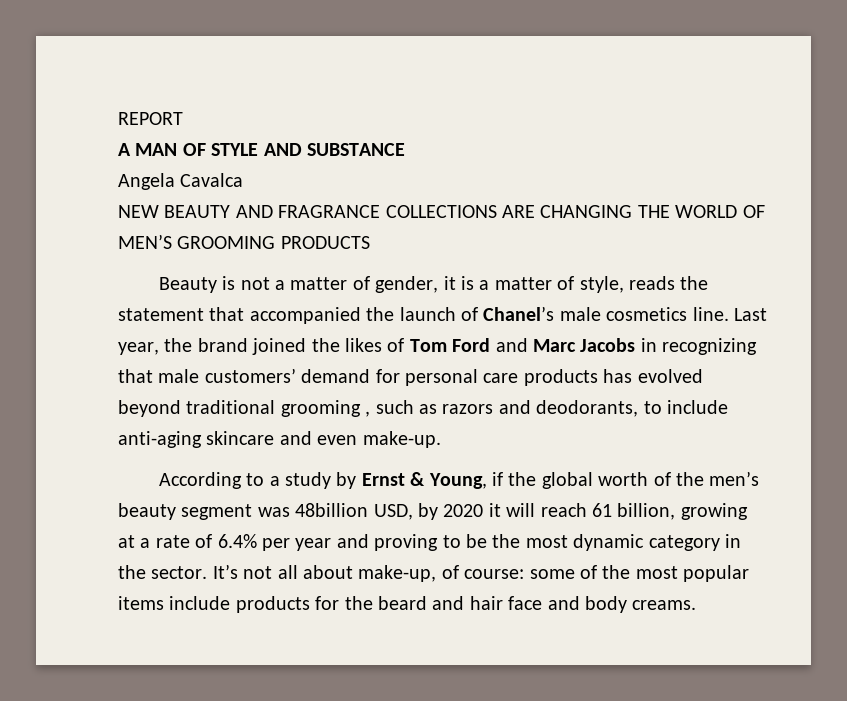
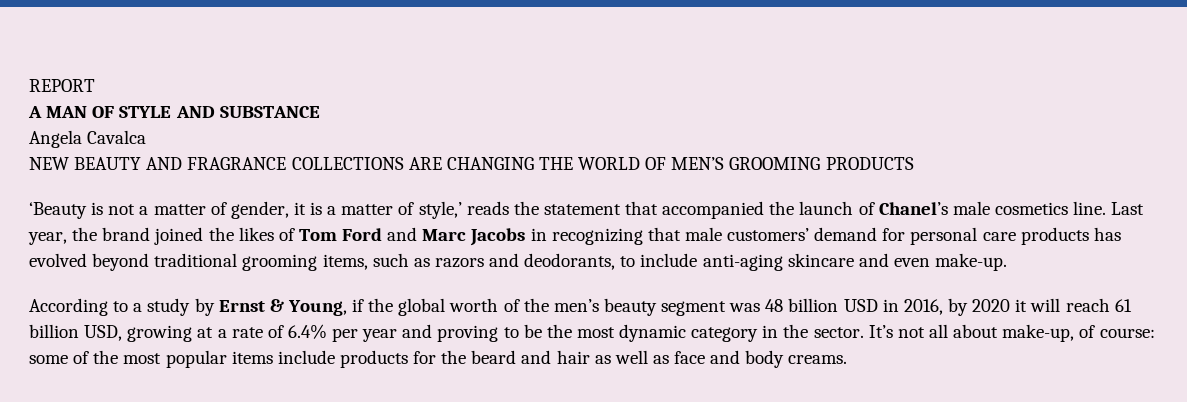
- Beauty is not a matter of gender, it is a matter of style, reads the statement that accompanied the launch of Chanel’s male cosmetics line.
+ ‘Beauty is not a matter of gender, it is a matter of style,’ reads the statement that accompanied the launch of Chanel’s male cosmetics line.
- Last year, the brand joined the likes of Tom Ford and Marc Jacobs in recognizing that male customers’ demand for personal care products has evolved beyond traditional grooming , such as razors and deodorants, to include anti-aging skincare and even make-up.
+ Last year, the brand joined the likes of Tom Ford and Marc Jacobs in recognizing that male customers’ demand for personal care products has evolved beyond traditional grooming items, such as razors and deodorants, to include anti-aging skincare and even make-up.
- According to a study by Ernst & Young, if the global worth of the men’s beauty segment was 48billion USD, by 2020 it will reach 61 billion, growing at a rate of 6.4% per year and proving to be the most dynamic category in the sector.
+ According to a study by Ernst & Young, if the global worth of the men’s beauty segment was 48 billion USD in 2016, by 2020 it will reach 61 billion USD, growing at a rate of 6.4% per year and proving to be the most dynamic category in the sector.
- It’s not all about make-up, of course: some of the most popular items include products for the beard and hair face and body creams.
+ It’s not all about make-up, of course: some of the most popular items include products for the beard and hair as well as face and body creams.

